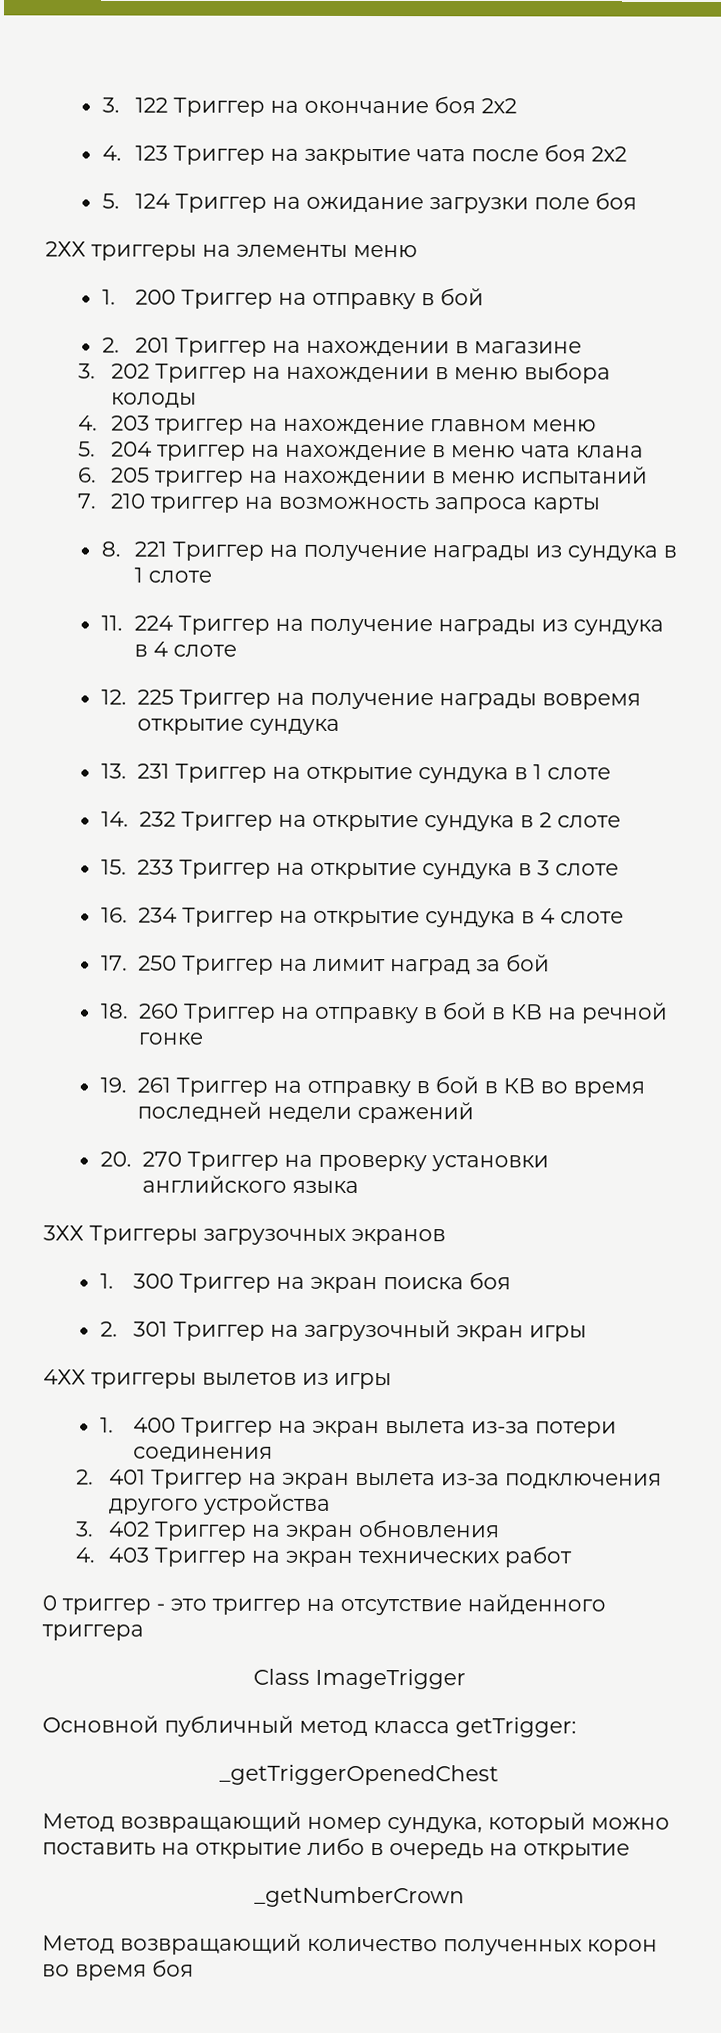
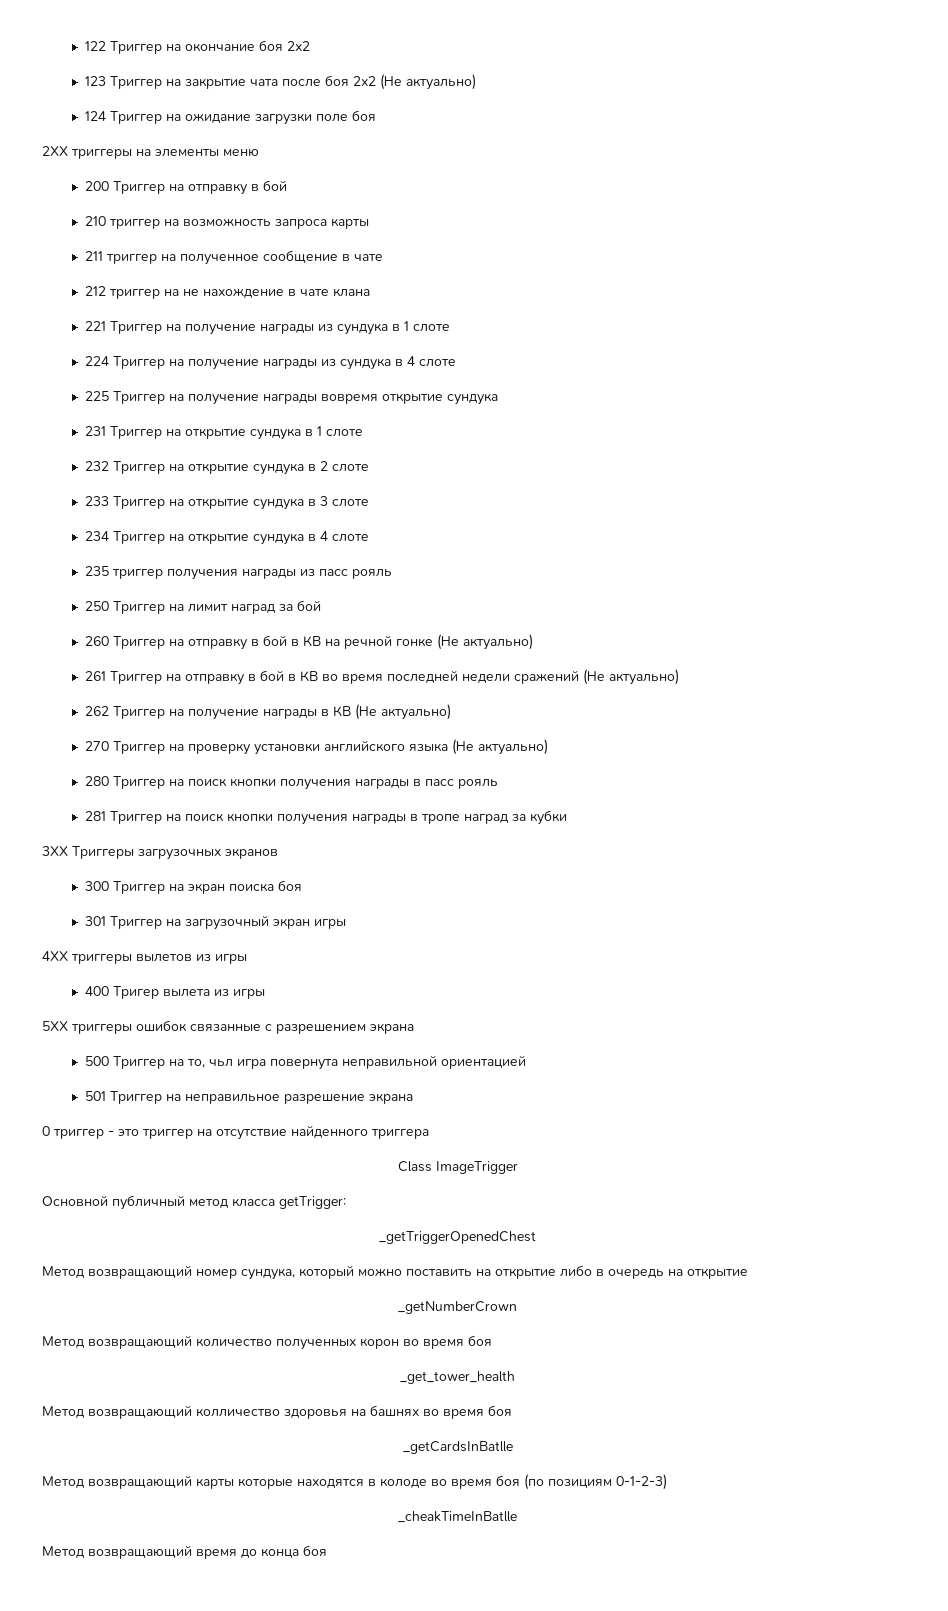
- 3. 122 Триггер на окончание боя 2х2
+ 122 Триггер на окончание боя 2х2
- 4. 123 Триггер на закрытие чата после боя 2х2
- 5. 124 Триггер на ожидание загрузки поле боя
+ 123 Триггер на закрытие чата после боя 2х2 (Не актуально)
+ 124 Триггер на ожидание загрузки поле боя
- 1. 200 Триггер на отправку в бой
+ 200 Триггер на отправку в бой
- 2. 201 Триггер на нахождении в магазине
- 3. 202 Триггер на нахождении в меню выбора колоды
- 4. 203 триггер на нахождение главном меню
- 5. 204 триггер на нахождение в меню чата клана
- 6. 205 триггер на нахождении в меню испытаний
- 7. 210 триггер на возможность запроса карты
+ 210 триггер на возможность запроса карты
- 8. 221 Триггер на получение награды из сундука в 1 слоте
+ 211 триггер на полученное сообщение в чате
+ 212 триггер на не нахождение в чате клана
+ 221 Триггер на получение награды из сундука в 1 слоте
- 11. 224 Триггер на получение награды из сундука в 4 слоте
+ 224 Триггер на получение награды из сундука в 4 слоте
- 12. 225 Триггер на получение награды вовремя открытие сундука
+ 225 Триггер на получение награды вовремя открытие сундука
- 13. 231 Триггер на открытие сундука в 1 слоте
+ 231 Триггер на открытие сундука в 1 слоте
- 14. 232 Триггер на открытие сундука в 2 слоте
+ 232 Триггер на открытие сундука в 2 слоте
- 15. 233 Триггер на открытие сундука в 3 слоте
+ 233 Триггер на открытие сундука в 3 слоте
- 16. 234 Триггер на открытие сундука в 4 слоте
+ 234 Триггер на открытие сундука в 4 слоте
- 17. 250 Триггер на лимит наград за бой
+ 235 триггер получения награды из пасс рояль
+ 250 Триггер на лимит наград за бой
- 18. 260 Триггер на отправку в бой в КВ на речной гонке
- 19. 261 Триггер на отправку в бой в КВ во время последней недели сражений
- 20. 270 Триггер на проверку установки английского языка
+ 260 Триггер на отправку в бой в КВ на речной гонке (Не актуально)
+ 261 Триггер на отправку в бой в КВ во время последней недели сражений (Не актуально)
+ 262 Триггер на получение награды в КВ (Не актуально)
+ 270 Триггер на проверку установки английского языка (Не актуально)
+ 280 Триггер на поиск кнопки получения награды в пасс рояль
+ 281 Триггер на поиск кнопки получения награды в тропе наград за кубки
- 1. 300 Триггер на экран поиска боя
+ 300 Триггер на экран поиска боя
- 2. 301 Триггер на загрузочный экран игры
+ 301 Триггер на загрузочный экран игры
- 1. 400 Триггер на экран вылета из-за потери соединения
- 2. 401 Триггер на экран вылета из-за подключения другого устройства
- 3. 402 Триггер на экран обновления
- 4. 403 Триггер на экран технических работ
+ 400 Тригер вылета из игры
+ 5ХХ триггеры ошибок связанные с разрешением экрана
+ 500 Триггер на то, чьл игра повернута неправильной ориентацией
+ 501 Триггер на неправильное разрешение экрана
+ _get_tower_health
+ Метод возвращающий колличество здоровья на башнях во время боя
+ _getCardsInBatlle
+ Метод возвращающий карты которые находятся в колоде во время боя (по позициям 0-1-2-3)
+ _cheakTimeInBatlle
+ Метод возвращающий время до конца боя

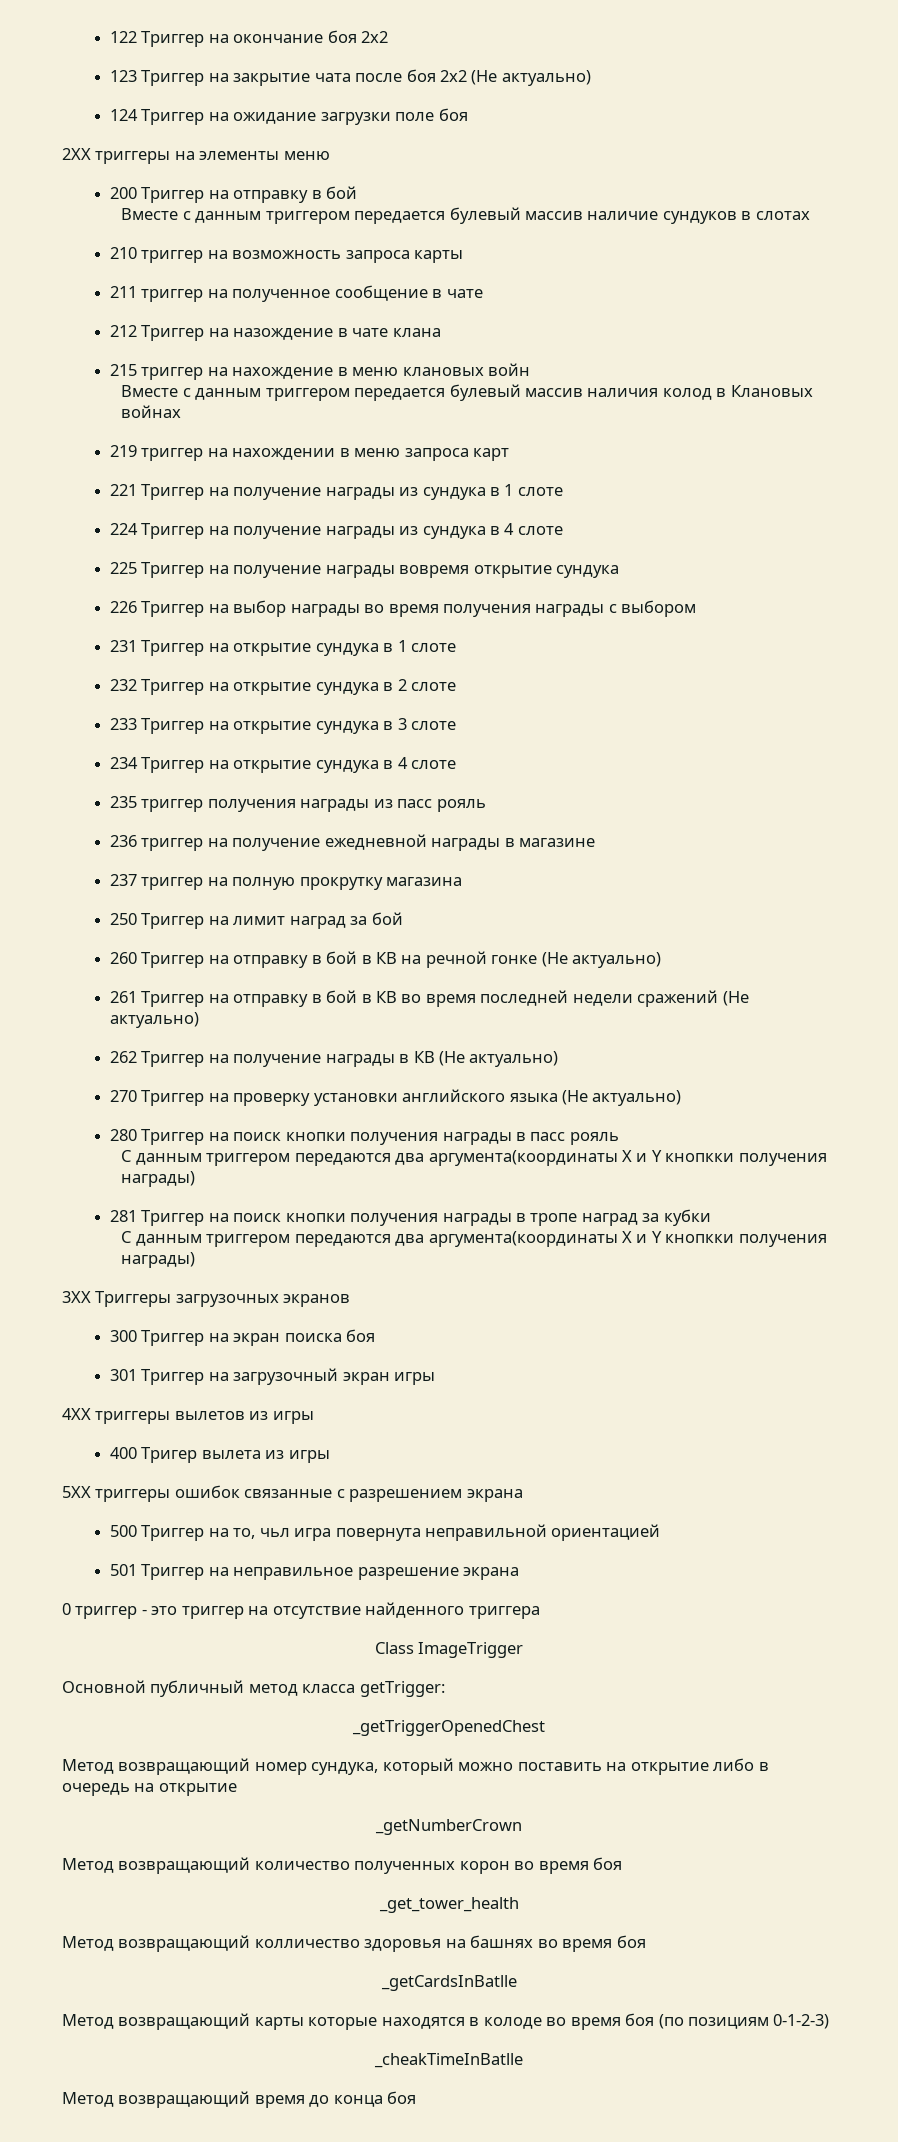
+ Вместе с данным триггером передается булевый массив наличие сундуков в слотах
- 212 триггер на не нахождение в чате клана
+ 212 Триггер на назождение в чате клана
+ 215 триггер на нахождение в меню клановых войн
+ Вместе с данным триггером передается булевый массив наличия колод в Клановых войнах
+ 219 триггер на нахождении в меню запроса карт
+ 226 Триггер на выбор награды во время получения награды с выбором
+ 236 триггер на получение ежедневной награды в магазине
+ 237 триггер на полную прокрутку магазина
  280 Триггер на поиск кнопки получения награды в пасс рояль
+ С данным триггером передаются два аргумента(координаты X и Y кнопкки получения награды)
  281 Триггер на поиск кнопки получения награды в тропе наград за кубки
+ С данным триггером передаются два аргумента(координаты X и Y кнопкки получения награды)

